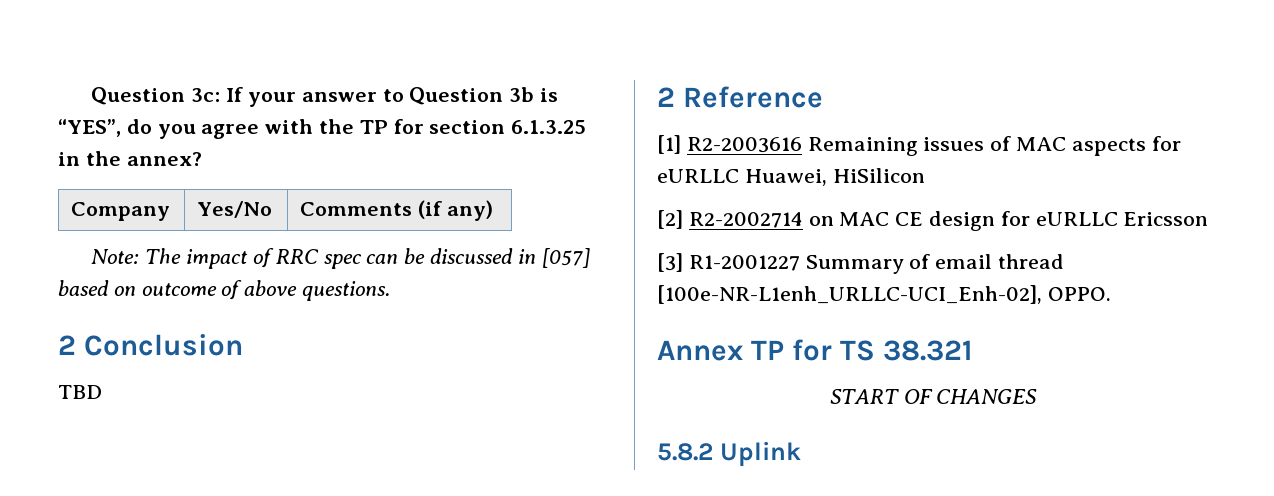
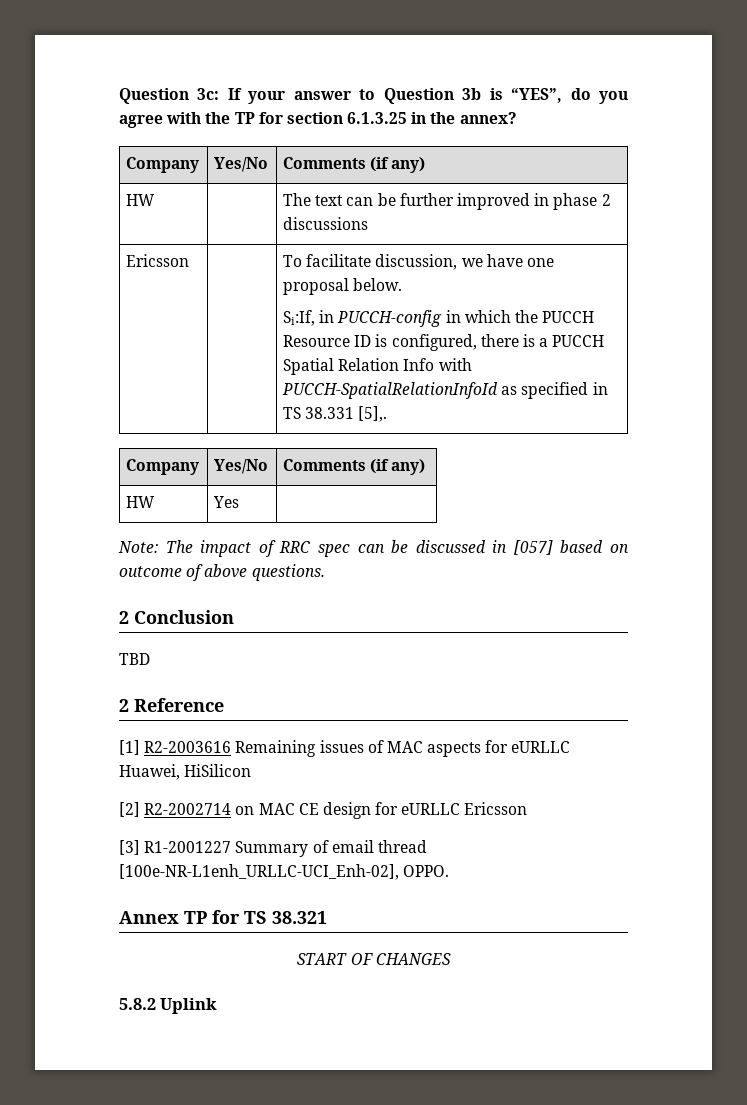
+ HW | | The text can be further improved in phase 2 discussions
+ Ericsson | | To facilitate discussion, we have one proposal below.
+ Si:If, in PUCCH-config in which the PUCCH Resource ID is configured, there is a PUCCH Spatial Relation Info with PUCCH-SpatialRelationInfoId as specified in TS 38.331 [5],.
+ Company | Yes/No | Comments (if any)
+ HW | Yes |

